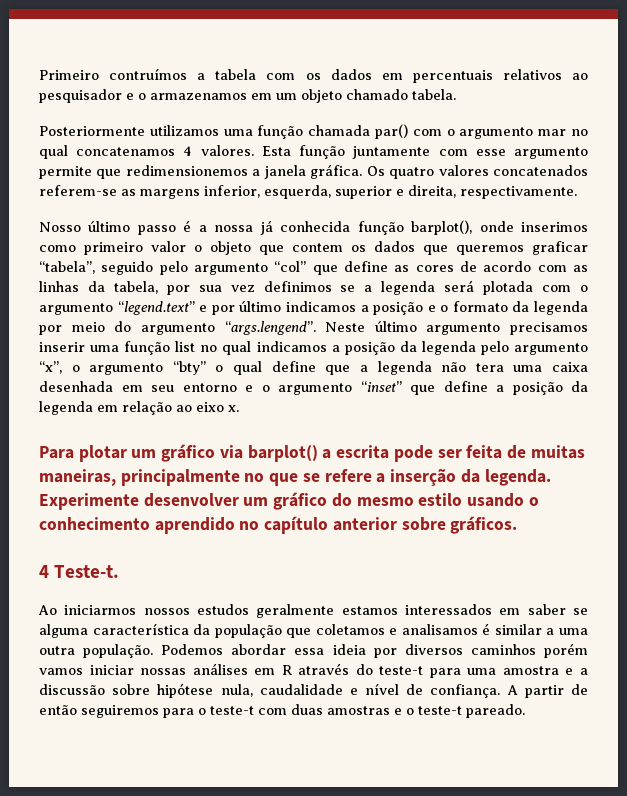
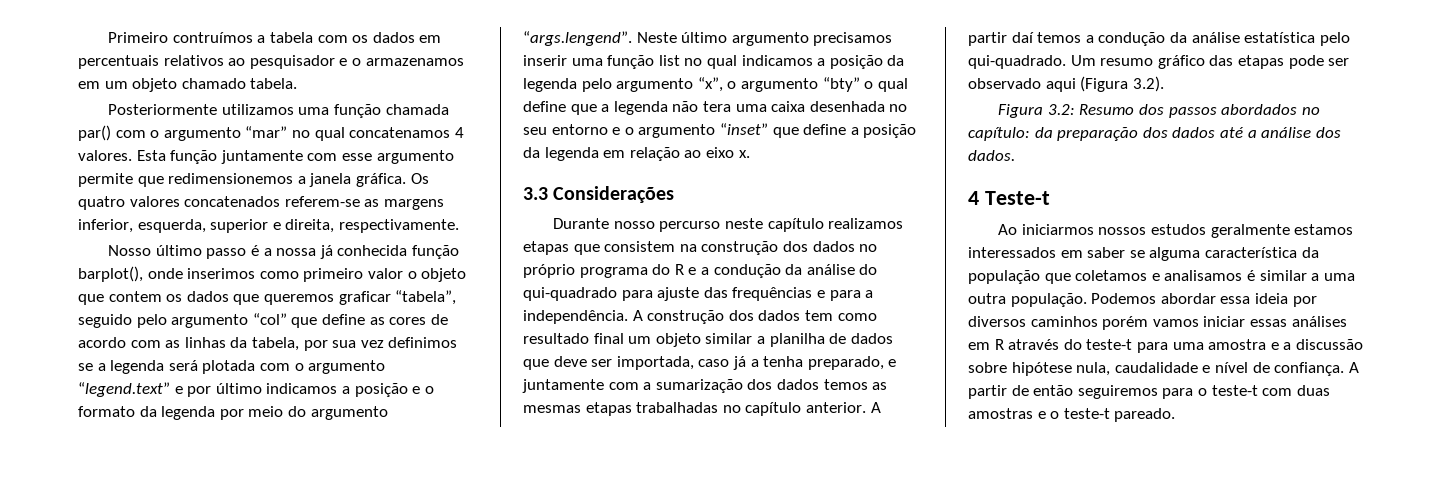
- Posteriormente utilizamos uma função chamada par() com o argumento mar no qual concatenamos 4 valores.
+ Posteriormente utilizamos uma função chamada par() com o argumento “mar” no qual concatenamos 4 valores.
- Nosso último passo é a nossa já conhecida função barplot(), onde inserimos como primeiro valor o objeto que contem os dados que queremos graficar “tabela”, seguido pelo argumento “col” que define as cores de acordo com as linhas da tabela, por sua vez definimos se a legenda será plotada com o argumento “legend.text” e por último indicamos a posição e o formato da legenda por meio do argumento “args.lengend”. Neste último argumento precisamos inserir uma função list no qual indicamos a posição da legenda pelo argumento “x”, o argumento “bty” o qual define que a legenda não tera uma caixa desenhada em seu entorno e o argumento “inset” que define a posição da legenda em relação ao eixo x.
+ Nosso último passo é a nossa já conhecida função barplot(), onde inserimos como primeiro valor o objeto que contem os dados que queremos graficar “tabela”, seguido pelo argumento “col” que define as cores de acordo com as linhas da tabela, por sua vez definimos se a legenda será plotada com o argumento “legend.text” e por último indicamos a posição e o formato da legenda por meio do argumento “args.lengend”. Neste último argumento precisamos inserir uma função list no qual indicamos a posição da legenda pelo argumento “x”, o argumento “bty” o qual define que a legenda não tera uma caixa desenhada no seu entorno e o argumento “inset” que define a posição da legenda em relação ao eixo x.
- Para plotar um gráfico via barplot() a escrita pode ser feita de muitas maneiras, principalmente no que se refere a inserção da legenda. Experimente desenvolver um gráfico do mesmo estilo usando o conhecimento aprendido no capítulo anterior sobre gráficos.
- 4 Teste-t.
+ 3.3 Considerações
+ Durante nosso percurso neste capítulo realizamos etapas que consistem na construção dos dados no próprio programa do R e a condução da análise do qui-quadrado para ajuste das frequências e para a independência. A construção dos dados tem como resultado final um objeto similar a planilha de dados que deve ser importada, caso já a tenha preparado, e juntamente com a sumarização dos dados temos as mesmas etapas trabalhadas no capítulo anterior. A partir daí temos a condução da análise estatística pelo qui-quadrado. Um resumo gráfico das etapas pode ser observado aqui (Figura 3.2).
+ Figura 3.2: Resumo dos passos abordados no capítulo: da preparação dos dados até a análise dos dados.
+ 4 Teste-t
- Podemos abordar essa ideia por diversos caminhos porém vamos iniciar nossas análises em R através do teste-t para uma amostra e a discussão sobre hipótese nula, caudalidade e nível de confiança.
+ Podemos abordar essa ideia por diversos caminhos porém vamos iniciar essas análises em R através do teste-t para uma amostra e a discussão sobre hipótese nula, caudalidade e nível de confiança.

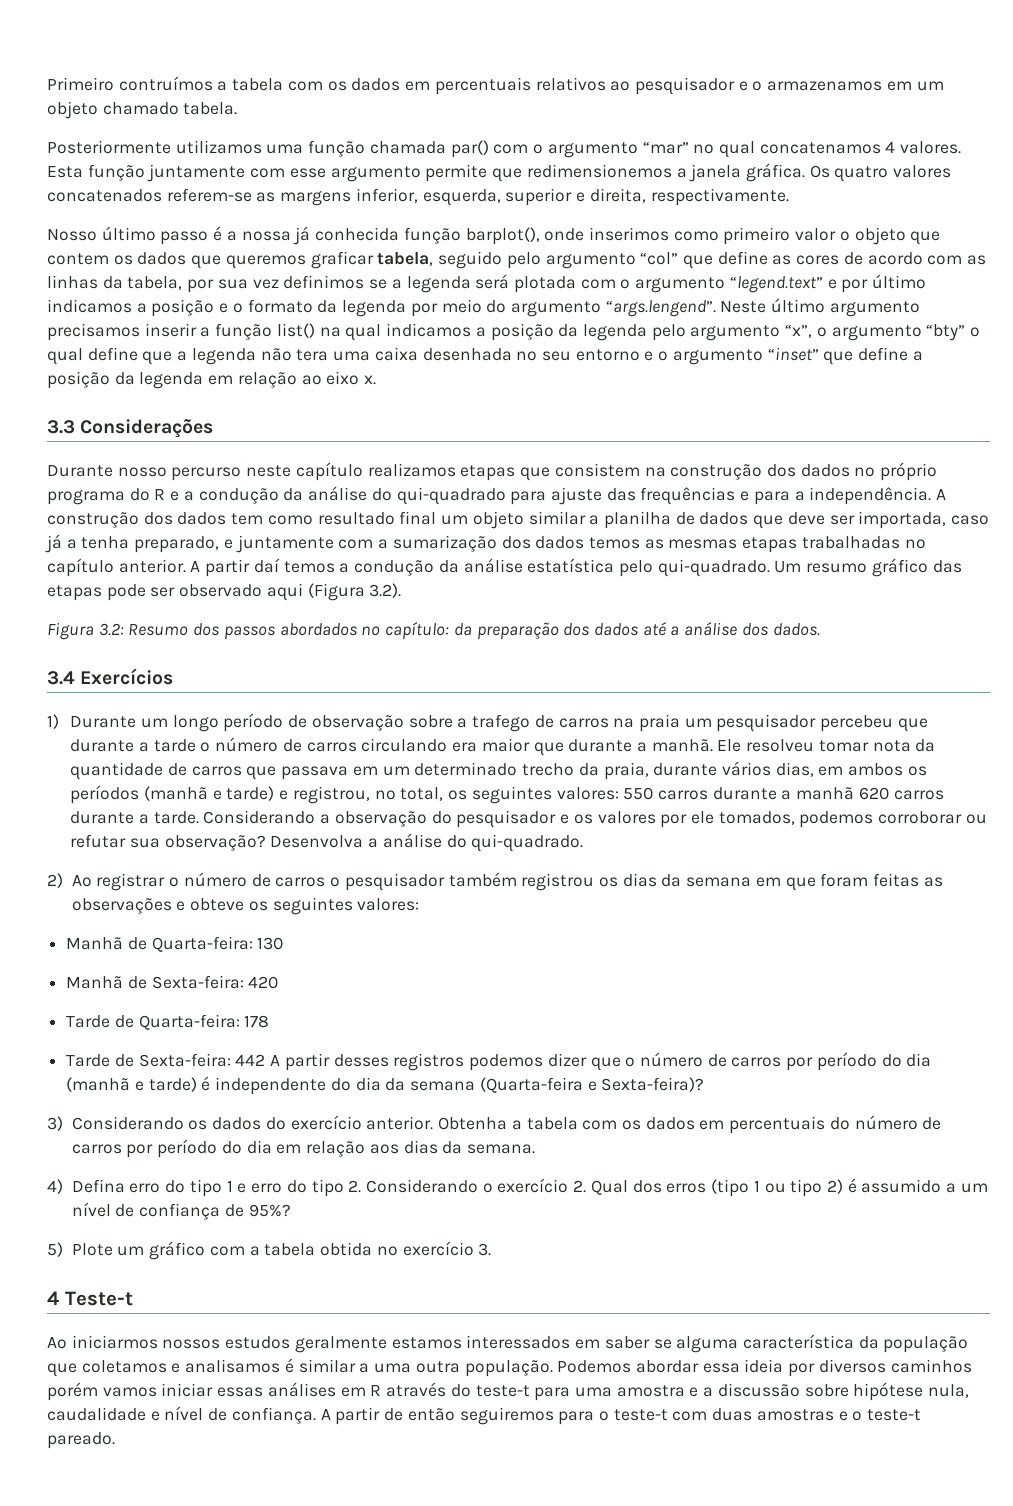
- Nosso último passo é a nossa já conhecida função barplot(), onde inserimos como primeiro valor o objeto que contem os dados que queremos graficar “tabela”, seguido pelo argumento “col” que define as cores de acordo com as linhas da tabela, por sua vez definimos se a legenda será plotada com o argumento “legend.text” e por último indicamos a posição e o formato da legenda por meio do argumento “args.lengend”. Neste último argumento precisamos inserir uma função list no qual indicamos a posição da legenda pelo argumento “x”, o argumento “bty” o qual define que a legenda não tera uma caixa desenhada no seu entorno e o argumento “inset” que define a posição da legenda em relação ao eixo x.
+ Nosso último passo é a nossa já conhecida função barplot(), onde inserimos como primeiro valor o objeto que contem os dados que queremos graficar tabela, seguido pelo argumento “col” que define as cores de acordo com as linhas da tabela, por sua vez definimos se a legenda será plotada com o argumento “legend.text” e por último indicamos a posição e o formato da legenda por meio do argumento “args.lengend”. Neste último argumento precisamos inserir a função list() na qual indicamos a posição da legenda pelo argumento “x”, o argumento “bty” o qual define que a legenda não tera uma caixa desenhada no seu entorno e o argumento “inset” que define a posição da legenda em relação ao eixo x.
+ 3.4 Exercícios
+ 1) Durante um longo período de observação sobre a trafego de carros na praia um pesquisador percebeu que durante a tarde o número de carros circulando era maior que durante a manhã. Ele resolveu tomar nota da quantidade de carros que passava em um determinado trecho da praia, durante vários dias, em ambos os períodos (manhã e tarde) e registrou, no total, os seguintes valores: 550 carros durante a manhã 620 carros durante a tarde. Considerando a observação do pesquisador e os valores por ele tomados, podemos corroborar ou refutar sua observação? Desenvolva a análise do qui-quadrado.
+ 2) Ao registrar o número de carros o pesquisador também registrou os dias da semana em que foram feitas as observações e obteve os seguintes valores:
+ Manhã de Quarta-feira: 130
+ Manhã de Sexta-feira: 420
+ Tarde de Quarta-feira: 178
+ Tarde de Sexta-feira: 442 A partir desses registros podemos dizer que o número de carros por período do dia (manhã e tarde) é independente do dia da semana (Quarta-feira e Sexta-feira)?
+ 3) Considerando os dados do exercício anterior. Obtenha a tabela com os dados em percentuais do número de carros por período do dia em relação aos dias da semana.
+ 4) Defina erro do tipo 1 e erro do tipo 2. Considerando o exercício 2. Qual dos erros (tipo 1 ou tipo 2) é assumido a um nível de confiança de 95%?
+ 5) Plote um gráfico com a tabela obtida no exercício 3.

